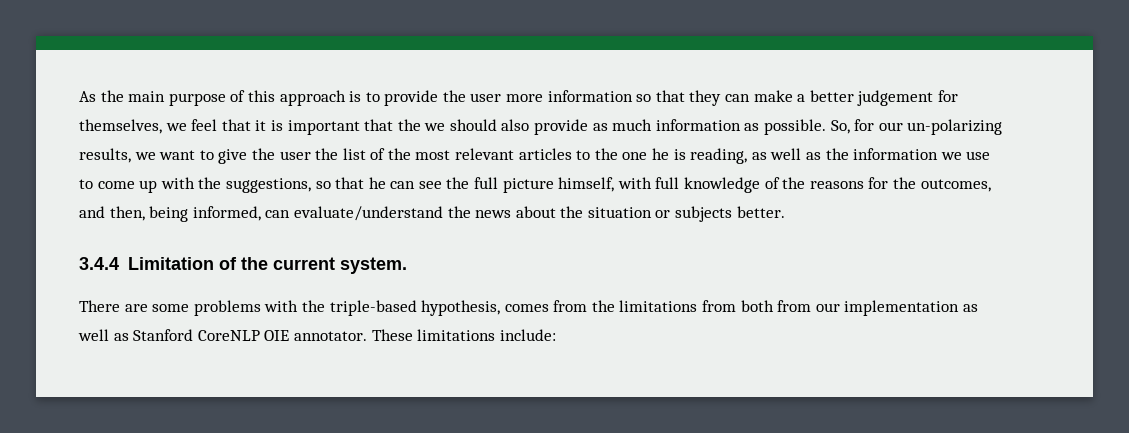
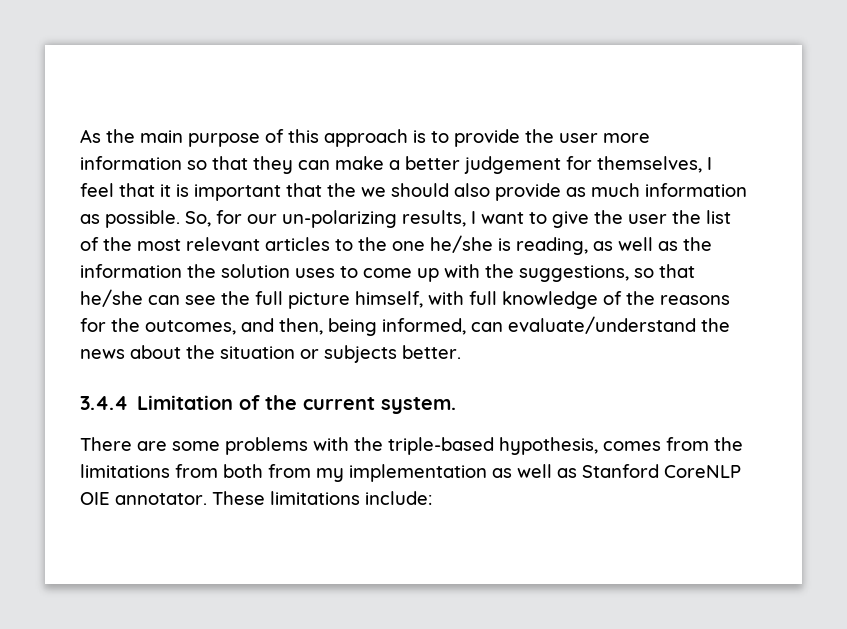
- As the main purpose of this approach is to provide the user more information so that they can make a better judgement for themselves, we feel that it is important that the we should also provide as much information as possible.
+ As the main purpose of this approach is to provide the user more information so that they can make a better judgement for themselves, I feel that it is important that the we should also provide as much information as possible.
- So, for our un-polarizing results, we want to give the user the list of the most relevant articles to the one he is reading, as well as the information we use to come up with the suggestions, so that he can see the full picture himself, with full knowledge of the reasons for the outcomes, and then, being informed, can evaluate/understand the news about the situation or subjects better.
+ So, for our un-polarizing results, I want to give the user the list of the most relevant articles to the one he/she is reading, as well as the information the solution uses to come up with the suggestions, so that he/she can see the full picture himself, with full knowledge of the reasons for the outcomes, and then, being informed, can evaluate/understand the news about the situation or subjects better.
- There are some problems with the triple-based hypothesis, comes from the limitations from both from our implementation as well as Stanford CoreNLP OIE annotator.
+ There are some problems with the triple-based hypothesis, comes from the limitations from both from my implementation as well as Stanford CoreNLP OIE annotator.

